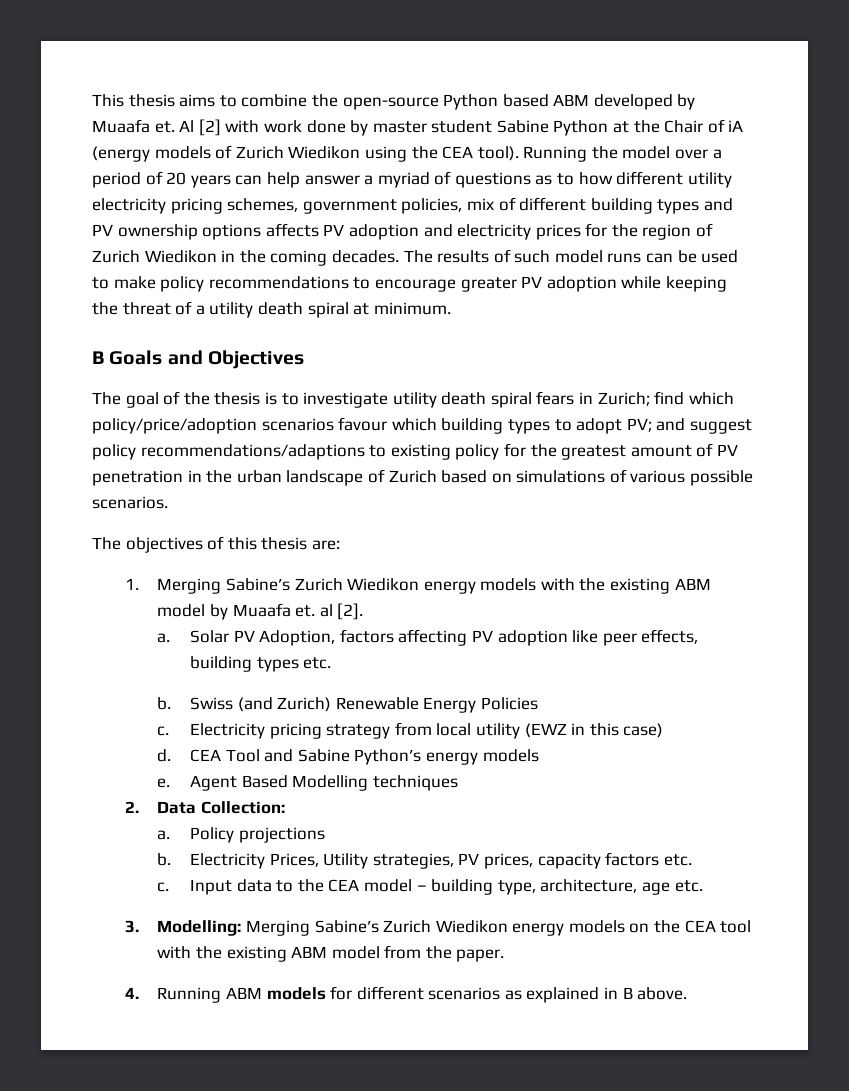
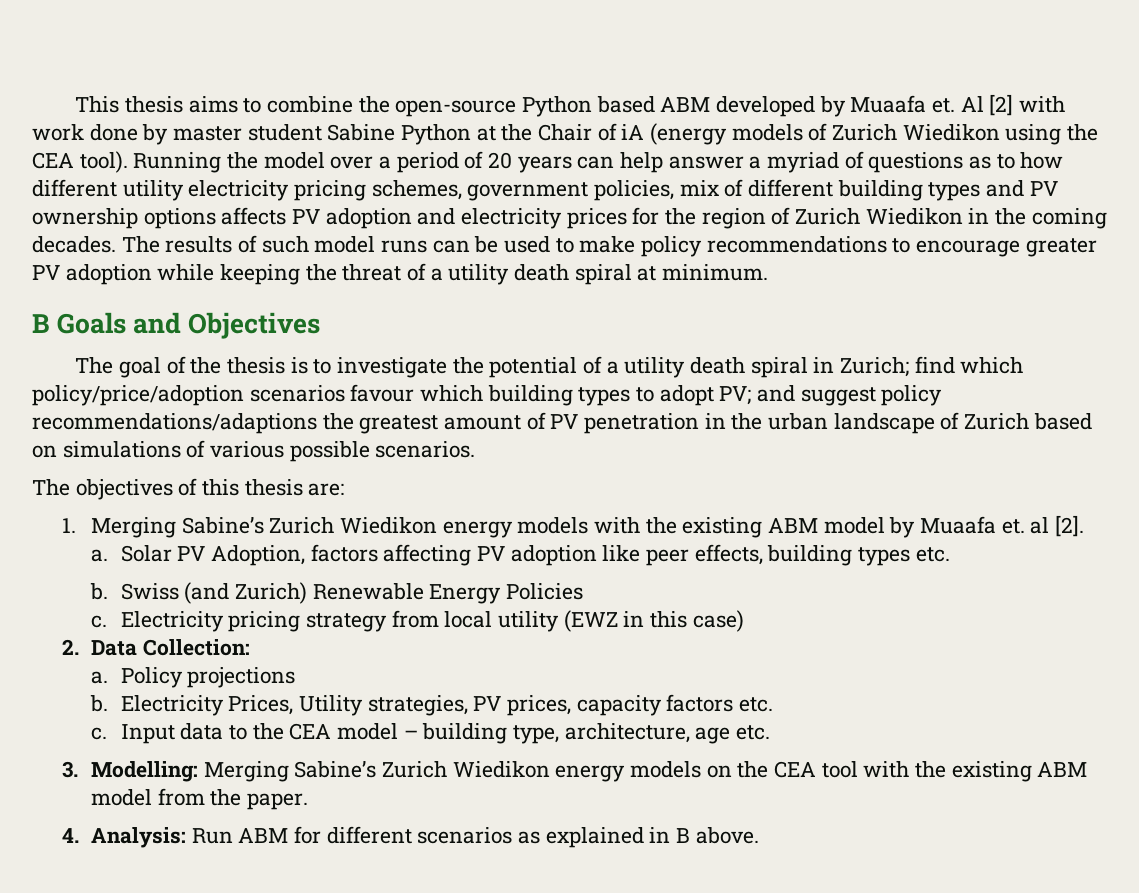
- The goal of the thesis is to investigate utility death spiral fears in Zurich; find which policy/price/adoption scenarios favour which building types to adopt PV; and suggest policy recommendations/adaptions to existing policy for the greatest amount of PV penetration in the urban landscape of Zurich based on simulations of various possible scenarios.
+ The goal of the thesis is to investigate the potential of a utility death spiral in Zurich; find which policy/price/adoption scenarios favour which building types to adopt PV; and suggest policy recommendations/adaptions the greatest amount of PV penetration in the urban landscape of Zurich based on simulations of various possible scenarios.
- d. CEA Tool and Sabine Python’s energy models
- e. Agent Based Modelling techniques
- 4. Running ABM models for different scenarios as explained in B above.
+ 4. Analysis: Run ABM for different scenarios as explained in B above.

